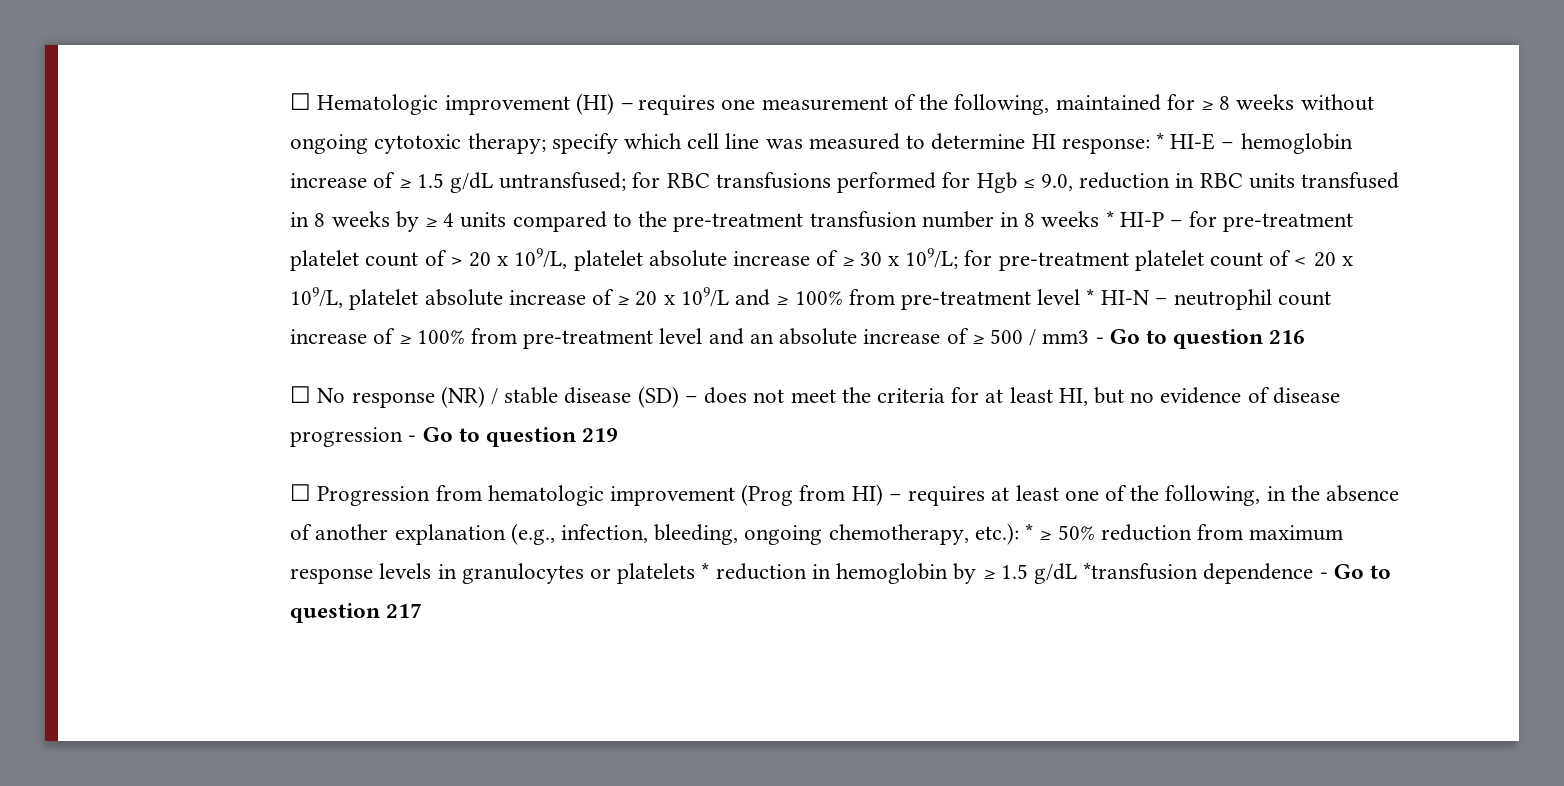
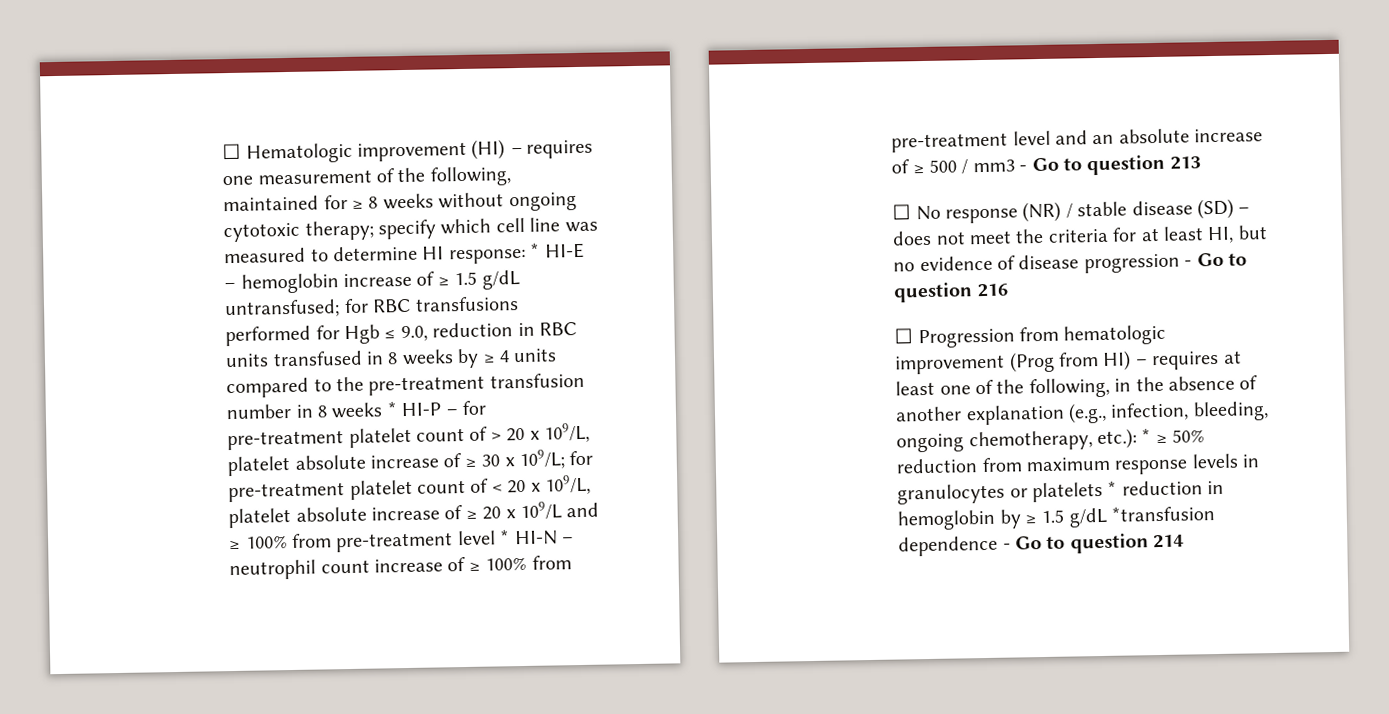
- for pre-treatment platelet count of < 20 x 109/L, platelet absolute increase of ≥ 20 x 109/L and ≥ 100% from pre-treatment level * HI-N – neutrophil count increase of ≥ 100% from pre-treatment level and an absolute increase of ≥ 500 / mm3 - Go to question 216
+ for pre-treatment platelet count of < 20 x 109/L, platelet absolute increase of ≥ 20 x 109/L and ≥ 100% from pre-treatment level * HI-N – neutrophil count increase of ≥ 100% from pre-treatment level and an absolute increase of ≥ 500 / mm3 - Go to question 213
- ☐ No response (NR) / stable disease (SD) – does not meet the criteria for at least HI, but no evidence of disease progression - Go to question 219
+ ☐ No response (NR) / stable disease (SD) – does not meet the criteria for at least HI, but no evidence of disease progression - Go to question 216
- ☐ Progression from hematologic improvement (Prog from HI) – requires at least one of the following, in the absence of another explanation (e.g., infection, bleeding, ongoing chemotherapy, etc.): * ≥ 50% reduction from maximum response levels in granulocytes or platelets * reduction in hemoglobin by ≥ 1.5 g/dL *transfusion dependence - Go to question 217
+ ☐ Progression from hematologic improvement (Prog from HI) – requires at least one of the following, in the absence of another explanation (e.g., infection, bleeding, ongoing chemotherapy, etc.): * ≥ 50% reduction from maximum response levels in granulocytes or platelets * reduction in hemoglobin by ≥ 1.5 g/dL *transfusion dependence - Go to question 214

